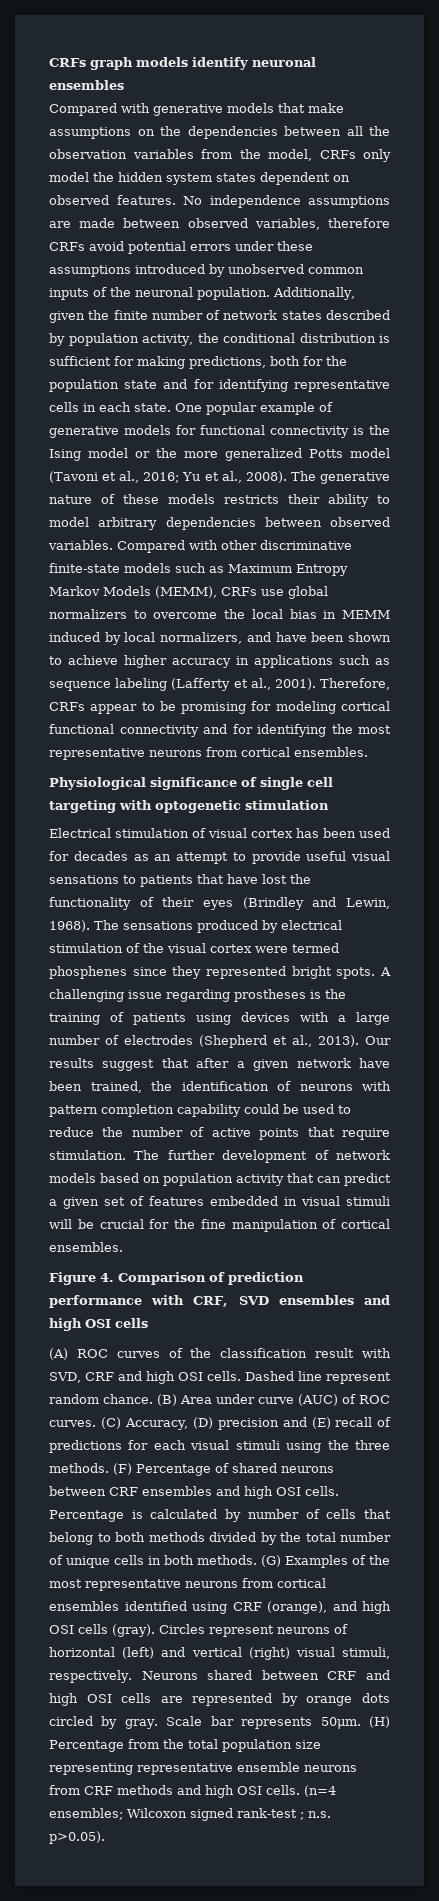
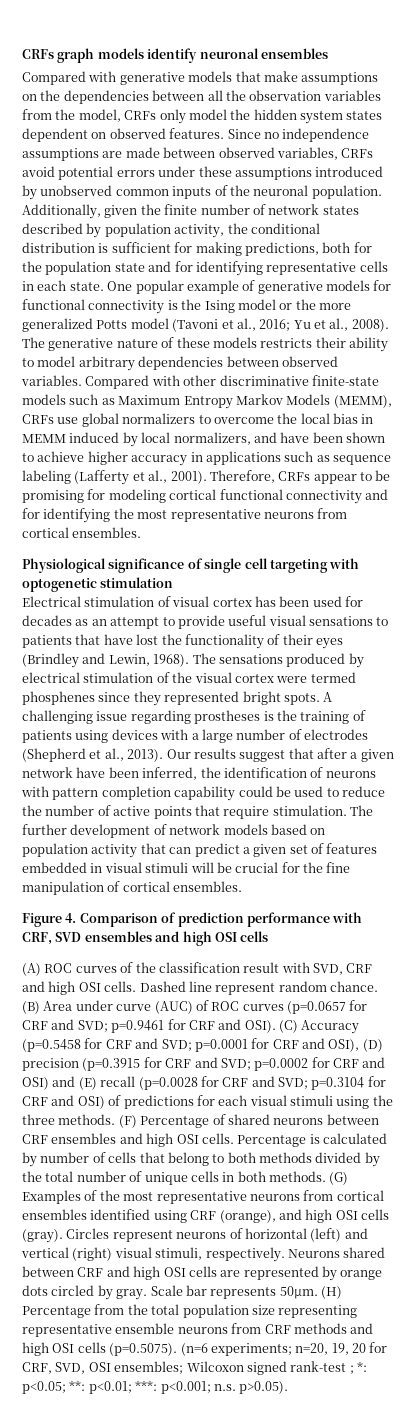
- No independence assumptions are made between observed variables, therefore CRFs avoid potential errors under these assumptions introduced by unobserved common inputs of the neuronal population.
+ Since no independence assumptions are made between observed variables, CRFs avoid potential errors under these assumptions introduced by unobserved common inputs of the neuronal population.
- Our results suggest that after a given network have been trained, the identification of neurons with pattern completion capability could be used to reduce the number of active points that require stimulation.
+ Our results suggest that after a given network have been inferred, the identification of neurons with pattern completion capability could be used to reduce the number of active points that require stimulation.
- (B) Area under curve (AUC) of ROC curves. (C) Accuracy, (D) precision and (E) recall of predictions for each visual stimuli using the three methods.
+ (B) Area under curve (AUC) of ROC curves (p=0.0657 for CRF and SVD; p=0.9461 for CRF and OSI). (C) Accuracy (p=0.5458 for CRF and SVD; p=0.0001 for CRF and OSI), (D) precision (p=0.3915 for CRF and SVD; p=0.0002 for CRF and OSI) and (E) recall (p=0.0028 for CRF and SVD; p=0.3104 for CRF and OSI) of predictions for each visual stimuli using the three methods.
- (H) Percentage from the total population size representing representative ensemble neurons from CRF methods and high OSI cells. (n=4 ensembles; Wilcoxon signed rank-test ; n.s. p>0.05).
+ (H) Percentage from the total population size representing representative ensemble neurons from CRF methods and high OSI cells (p=0.5075). (n=6 experiments; n=20, 19, 20 for CRF, SVD, OSI ensembles; Wilcoxon signed rank-test ; *: p<0.05; **: p<0.01; ***: p<0.001; n.s. p>0.05).

